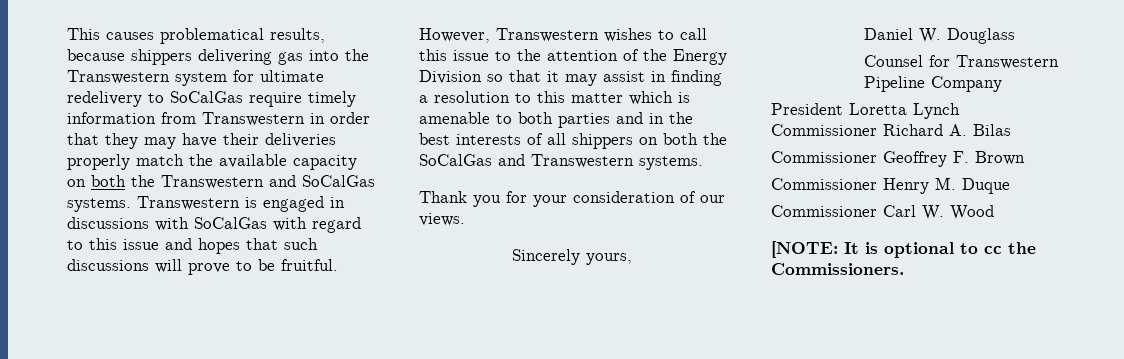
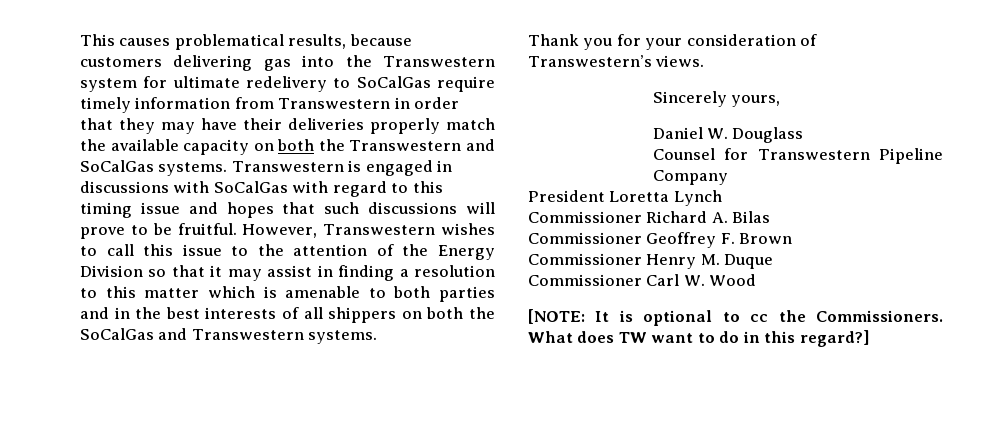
- This causes problematical results, because shippers delivering gas into the Transwestern system for ultimate redelivery to SoCalGas require timely information from Transwestern in order that they may have their deliveries properly match the available capacity on both the Transwestern and SoCalGas systems.
+ This causes problematical results, because customers delivering gas into the Transwestern system for ultimate redelivery to SoCalGas require timely information from Transwestern in order that they may have their deliveries properly match the available capacity on both the Transwestern and SoCalGas systems.
- Transwestern is engaged in discussions with SoCalGas with regard to this issue and hopes that such discussions will prove to be fruitful.
+ Transwestern is engaged in discussions with SoCalGas with regard to this timing issue and hopes that such discussions will prove to be fruitful.
- Thank you for your consideration of our views.
+ Thank you for your consideration of Transwestern’s views.
+ What does TW want to do in this regard?]

